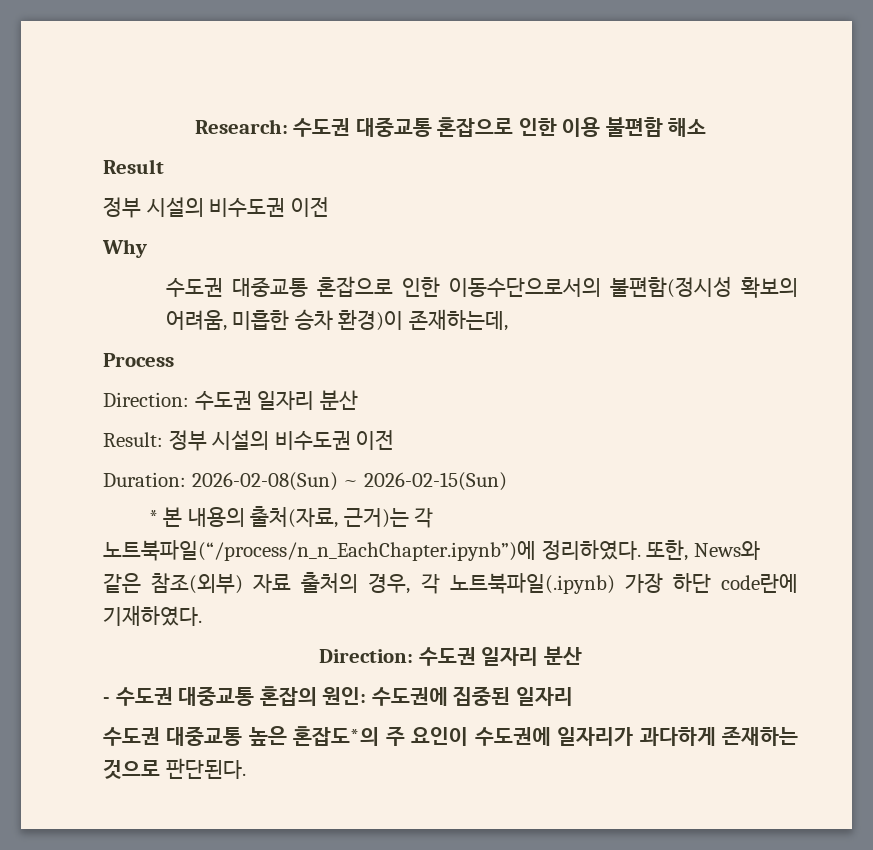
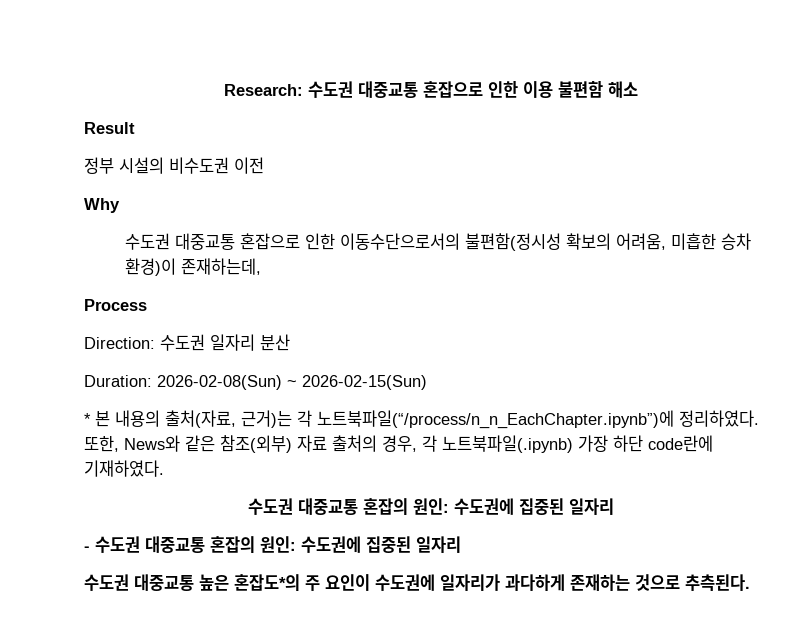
- Result: 정부 시설의 비수도권 이전
  또한, News와 같은 참조(외부) 자료 출처의 경우, 각 노트북파일(.ipynb) 가장 하단 code란에 기재하였다.
- Direction: 수도권 일자리 분산
+ 수도권 대중교통 혼잡의 원인: 수도권에 집중된 일자리
- 수도권 대중교통 높은 혼잡도*의 주 요인이 수도권에 일자리가 과다하게 존재하는 것으로 판단된다.
+ 수도권 대중교통 높은 혼잡도*의 주 요인이 수도권에 일자리가 과다하게 존재하는 것으로 추측된다.

